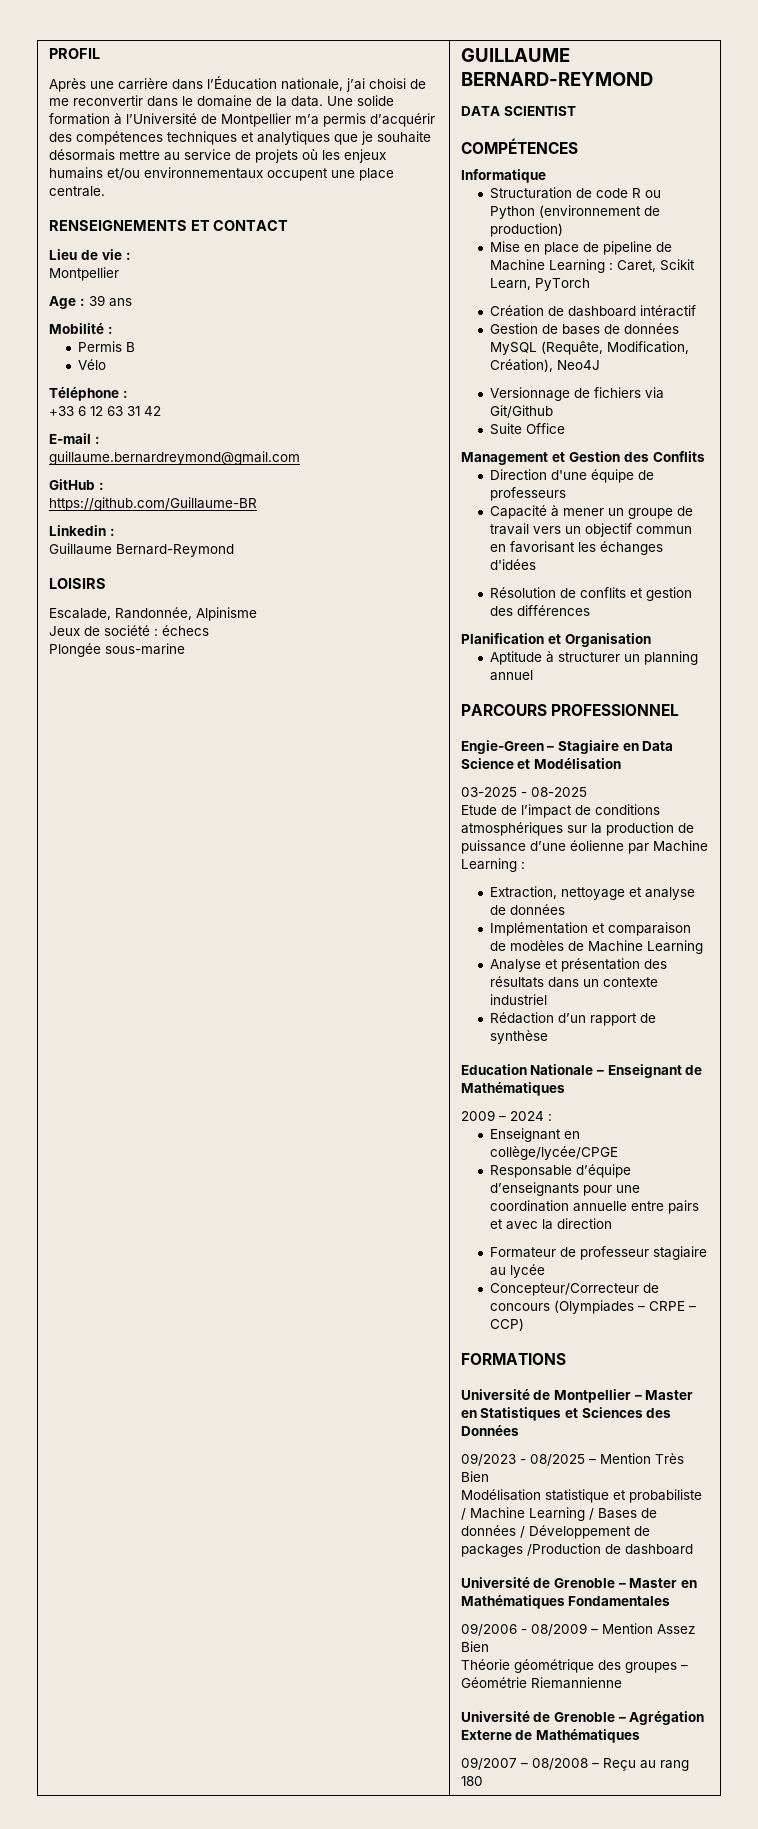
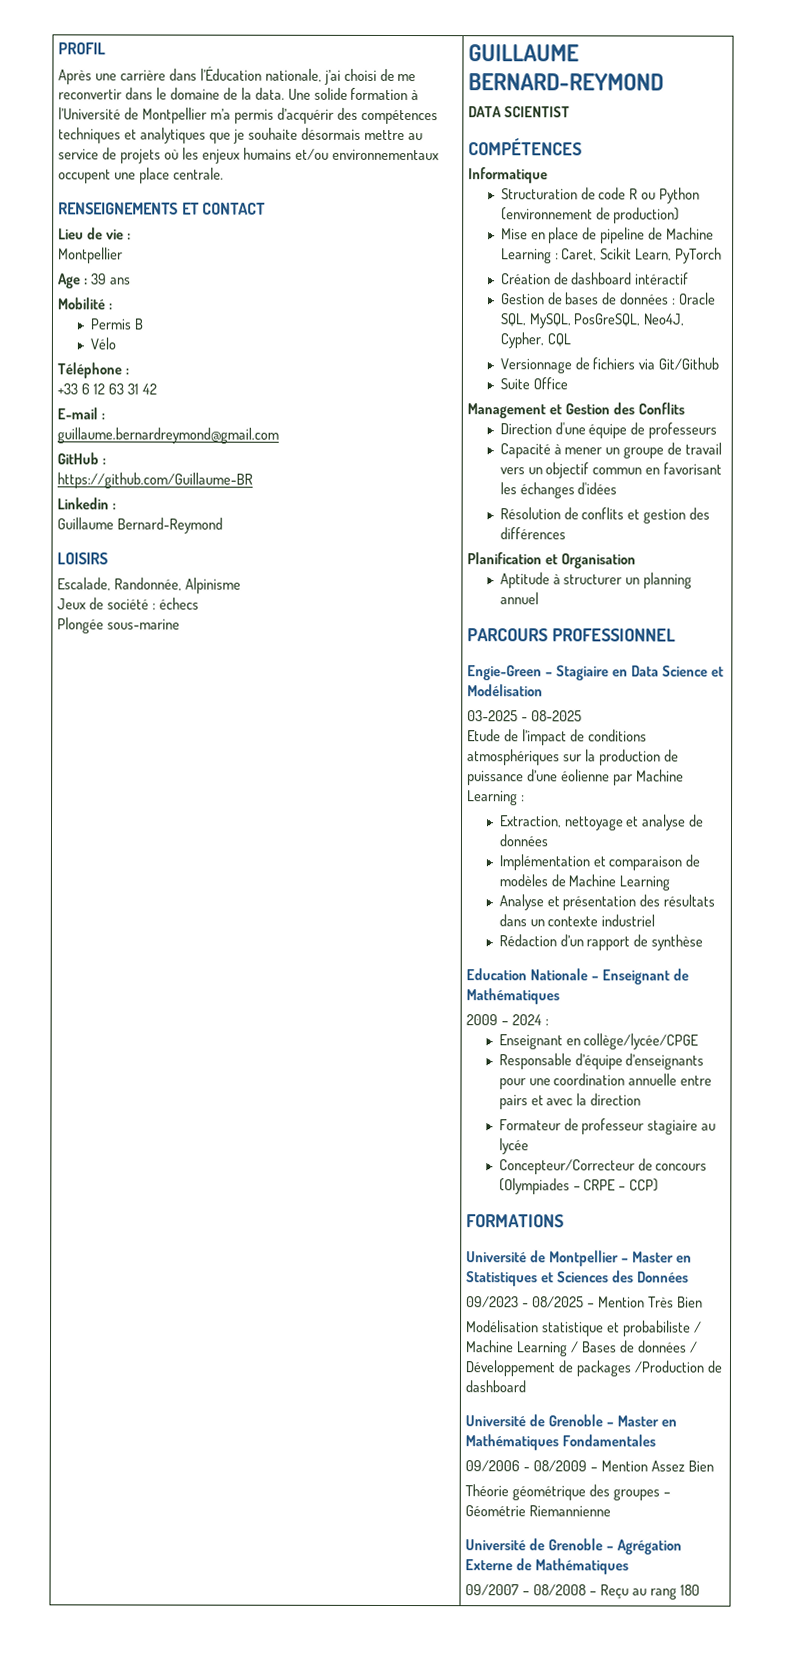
- Gestion de bases de données MySQL (Requête, Modification, Création), Neo4J
+ Gestion de bases de données : Oracle SQL, MySQL, PosGreSQL, Neo4J, Cypher, CQL

